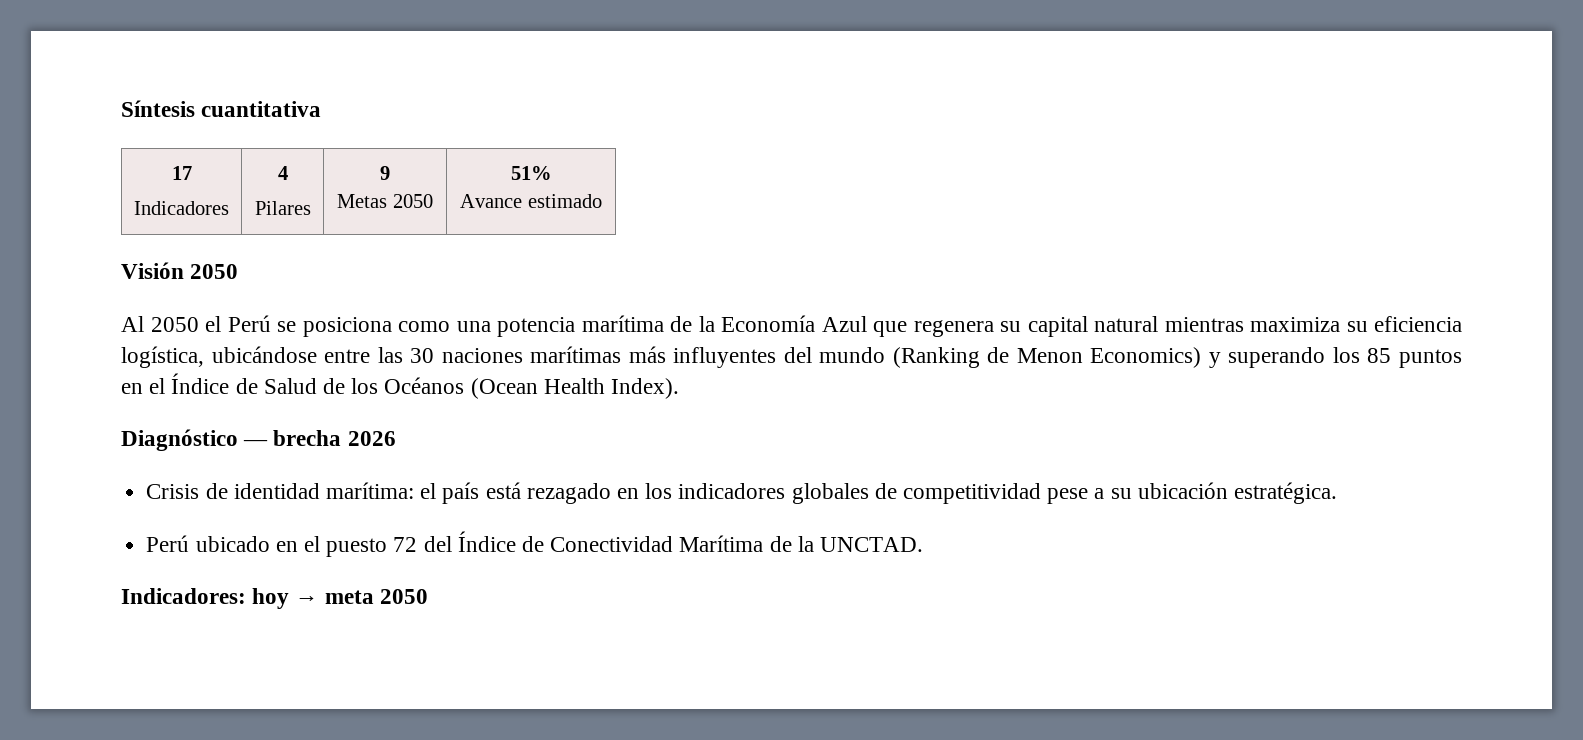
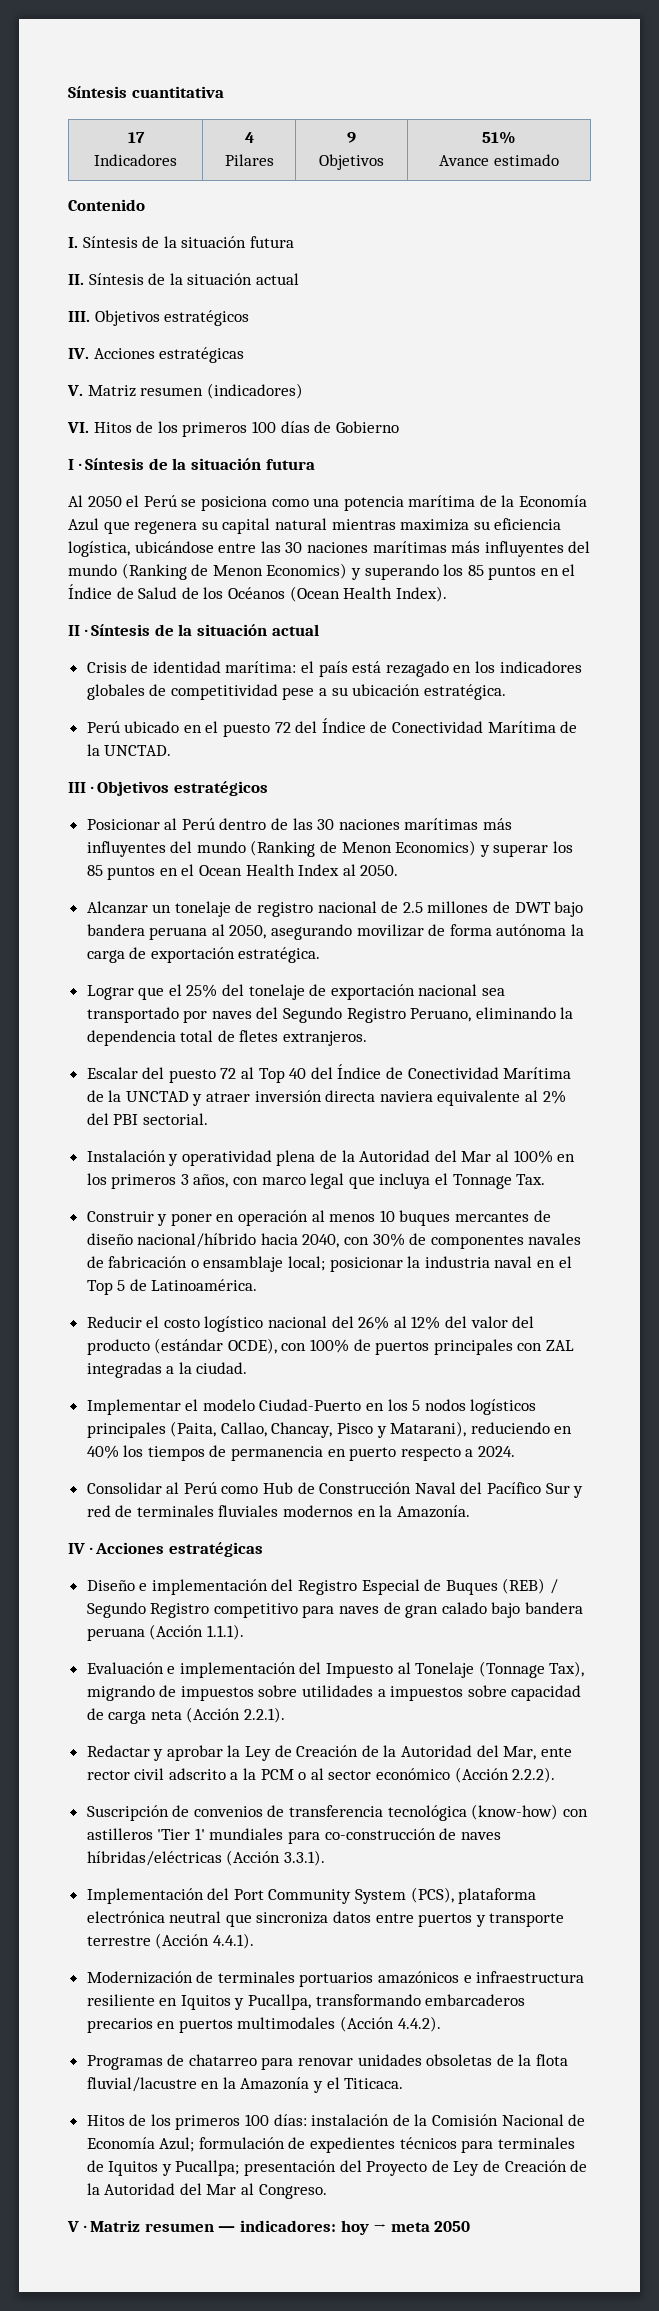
  17
  Indicadores | 4
  Pilares | 9
- Metas 2050 | 51%
+ Objetivos | 51%
- Visión 2050
+ Contenido
+ I. Síntesis de la situación futura
+ II. Síntesis de la situación actual
+ III. Objetivos estratégicos
+ IV. Acciones estratégicas
+ V. Matriz resumen (indicadores)
+ VI. Hitos de los primeros 100 días de Gobierno
+ I · Síntesis de la situación futura
- Diagnóstico — brecha 2026
+ II · Síntesis de la situación actual
- Indicadores: hoy → meta 2050
+ III · Objetivos estratégicos
+ Posicionar al Perú dentro de las 30 naciones marítimas más influyentes del mundo (Ranking de Menon Economics) y superar los 85 puntos en el Ocean Health Index al 2050.
+ Alcanzar un tonelaje de registro nacional de 2.5 millones de DWT bajo bandera peruana al 2050, asegurando movilizar de forma autónoma la carga de exportación estratégica.
+ Lograr que el 25% del tonelaje de exportación nacional sea transportado por naves del Segundo Registro Peruano, eliminando la dependencia total de fletes extranjeros.
+ Escalar del puesto 72 al Top 40 del Índice de Conectividad Marítima de la UNCTAD y atraer inversión directa naviera equivalente al 2% del PBI sectorial.
+ Instalación y operatividad plena de la Autoridad del Mar al 100% en los primeros 3 años, con marco legal que incluya el Tonnage Tax.
+ Construir y poner en operación al menos 10 buques mercantes de diseño nacional/híbrido hacia 2040, con 30% de componentes navales de fabricación o ensamblaje local; posicionar la industria naval en el Top 5 de Latinoamérica.
+ Reducir el costo logístico nacional del 26% al 12% del valor del producto (estándar OCDE), con 100% de puertos principales con ZAL integradas a la ciudad.
+ Implementar el modelo Ciudad-Puerto en los 5 nodos logísticos principales (Paita, Callao, Chancay, Pisco y Matarani), reduciendo en 40% los tiempos de permanencia en puerto respecto a 2024.
+ Consolidar al Perú como Hub de Construcción Naval del Pacífico Sur y red de terminales fluviales modernos en la Amazonía.
+ IV · Acciones estratégicas
+ Diseño e implementación del Registro Especial de Buques (REB) / Segundo Registro competitivo para naves de gran calado bajo bandera peruana (Acción 1.1.1).
+ Evaluación e implementación del Impuesto al Tonelaje (Tonnage Tax), migrando de impuestos sobre utilidades a impuestos sobre capacidad de carga neta (Acción 2.2.1).
+ Redactar y aprobar la Ley de Creación de la Autoridad del Mar, ente rector civil adscrito a la PCM o al sector económico (Acción 2.2.2).
+ Suscripción de convenios de transferencia tecnológica (know-how) con astilleros 'Tier 1' mundiales para co-construcción de naves híbridas/eléctricas (Acción 3.3.1).
+ Implementación del Port Community System (PCS), plataforma electrónica neutral que sincroniza datos entre puertos y transporte terrestre (Acción 4.4.1).
+ Modernización de terminales portuarios amazónicos e infraestructura resiliente en Iquitos y Pucallpa, transformando embarcaderos precarios en puertos multimodales (Acción 4.4.2).
+ Programas de chatarreo para renovar unidades obsoletas de la flota fluvial/lacustre en la Amazonía y el Titicaca.
+ Hitos de los primeros 100 días: instalación de la Comisión Nacional de Economía Azul; formulación de expedientes técnicos para terminales de Iquitos y Pucallpa; presentación del Proyecto de Ley de Creación de la Autoridad del Mar al Congreso.
+ V · Matriz resumen — indicadores: hoy → meta 2050

